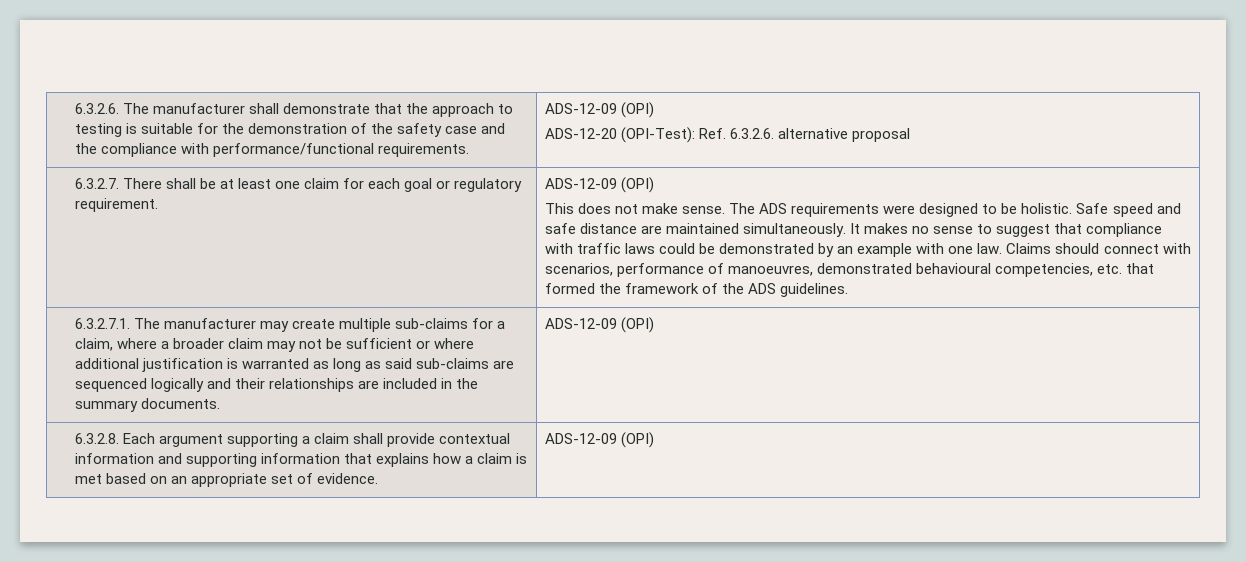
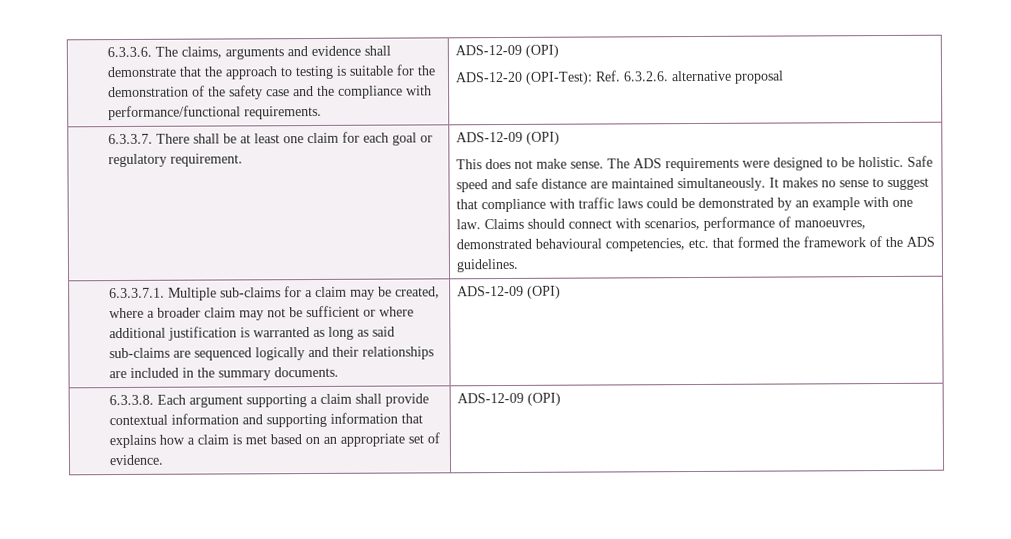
- 6.3.2.6. The manufacturer shall demonstrate that the approach to testing is suitable for the demonstration of the safety case and the compliance with performance/functional requirements. | ADS-12-09 (OPI)
+ 6.3.3.6. The claims, arguments and evidence shall demonstrate that the approach to testing is suitable for the demonstration of the safety case and the compliance with performance/functional requirements. | ADS-12-09 (OPI)
- 6.3.2.7. There shall be at least one claim for each goal or regulatory requirement.
+ 6.3.3.7. There shall be at least one claim for each goal or regulatory requirement.
- 6.3.2.7.1. The manufacturer may create multiple sub-claims for a claim, where a broader claim may not be sufficient or where additional justification is warranted as long as said sub-claims are sequenced logically and their relationships are included in the summary documents.
+ 6.3.3.7.1. Multiple sub-claims for a claim may be created, where a broader claim may not be sufficient or where additional justification is warranted as long as said sub-claims are sequenced logically and their relationships are included in the summary documents.
- 6.3.2.8. Each argument supporting a claim shall provide contextual information and supporting information that explains how a claim is met based on an appropriate set of evidence. | ADS-12-09 (OPI)
+ 6.3.3.8. Each argument supporting a claim shall provide contextual information and supporting information that explains how a claim is met based on an appropriate set of evidence. | ADS-12-09 (OPI)

